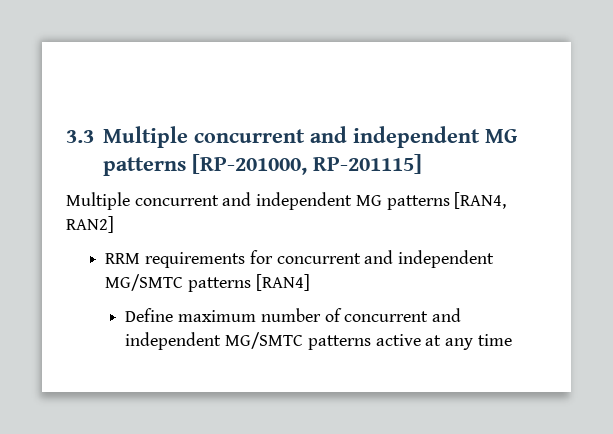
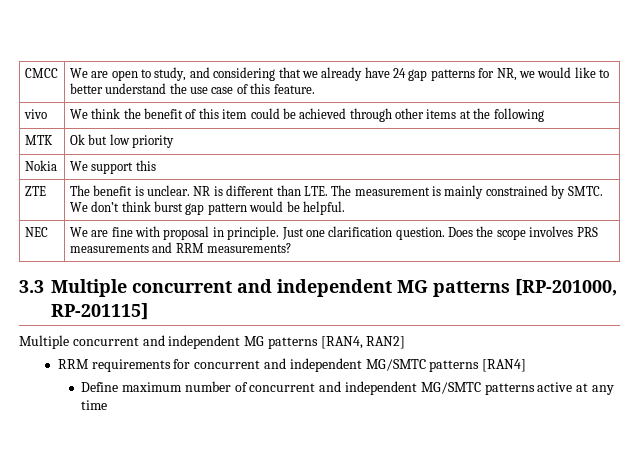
+ CMCC | We are open to study, and considering that we already have 24 gap patterns for NR, we would like to better understand the use case of this feature.
+ vivo | We think the benefit of this item could be achieved through other items at the following
+ MTK | Ok but low priority
+ Nokia | We support this
+ ZTE | The benefit is unclear. NR is different than LTE. The measurement is mainly constrained by SMTC. We don’t think burst gap pattern would be helpful.
+ NEC | We are fine with proposal in principle. Just one clarification question. Does the scope involves PRS measurements and RRM measurements?

